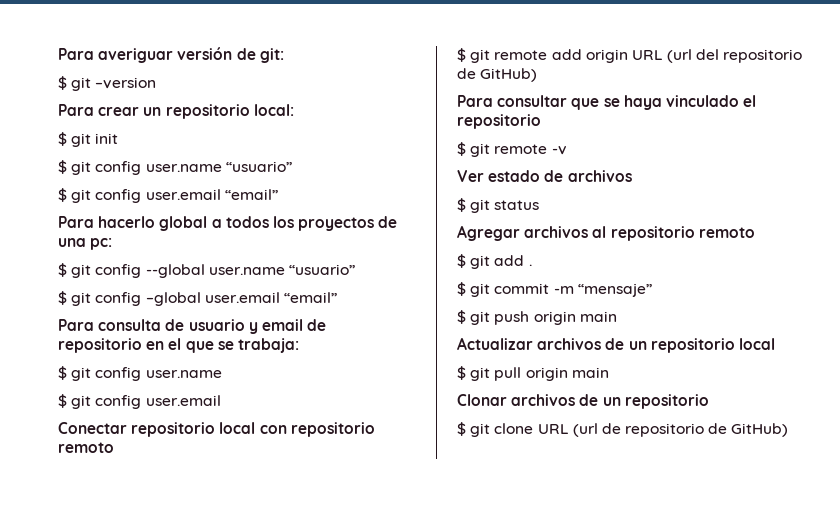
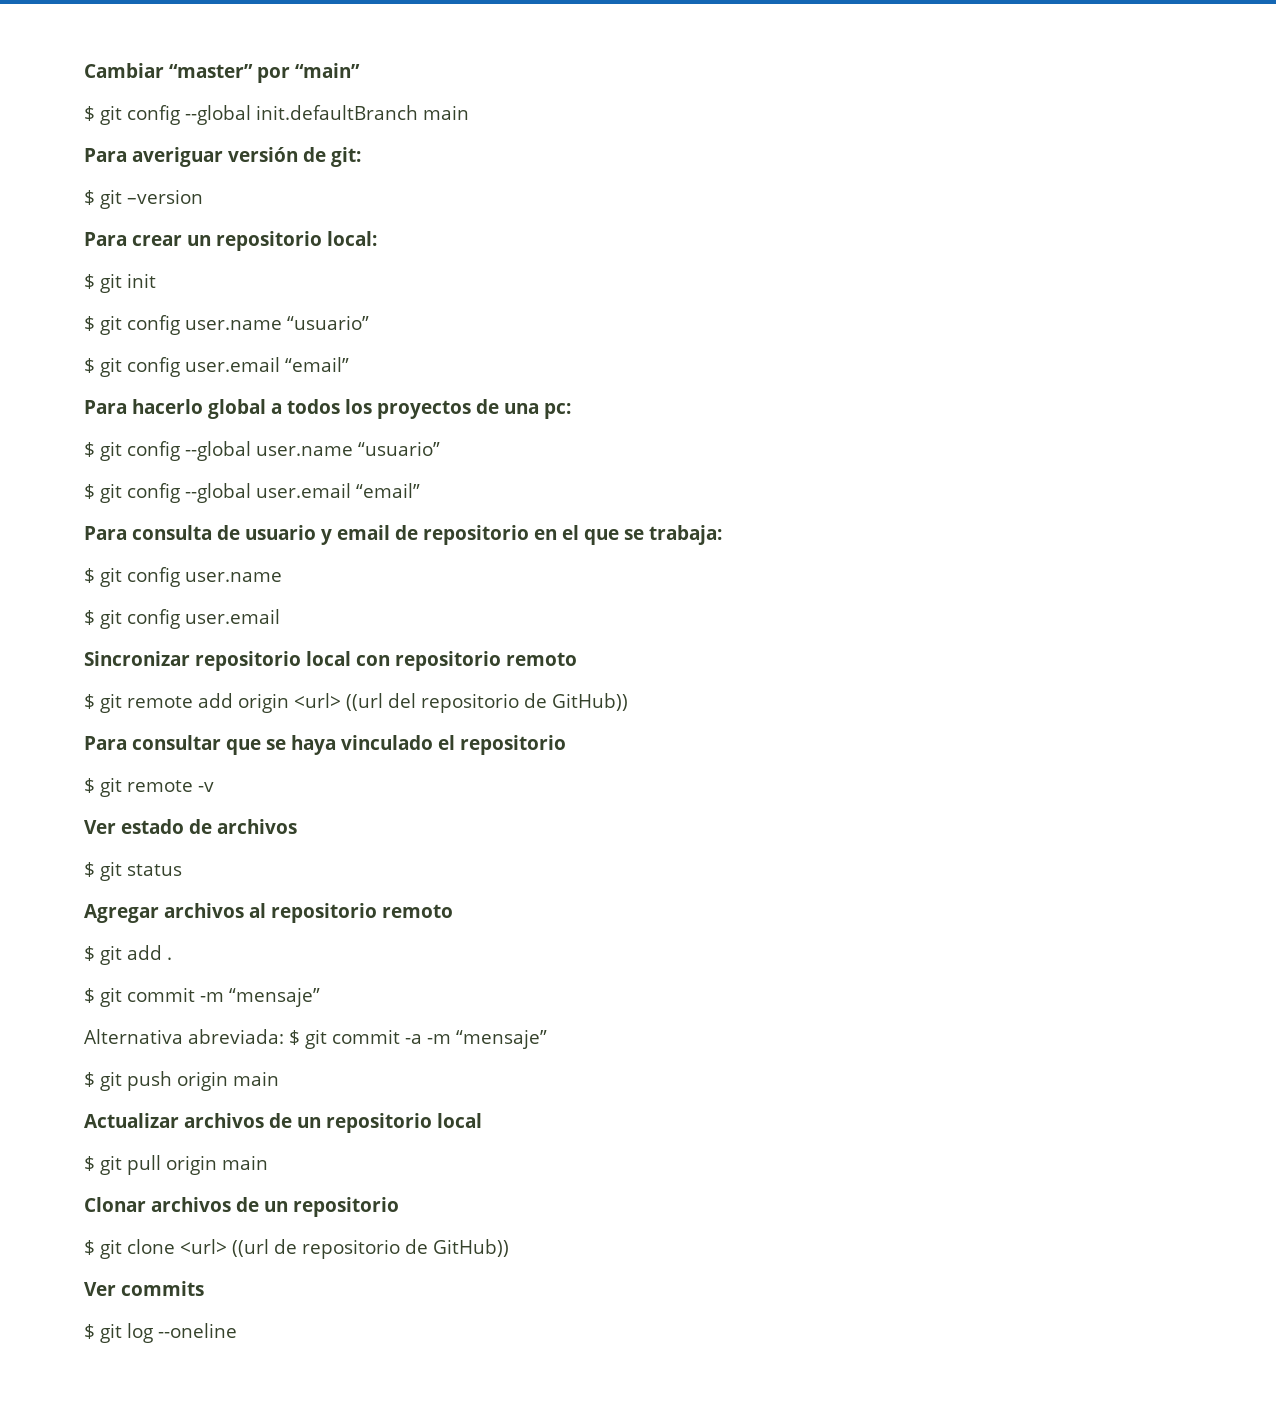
+ Cambiar “master” por “main”
+ $ git config --global init.defaultBranch main
- $ git config –global user.email “email”
+ $ git config --global user.email “email”
- Conectar repositorio local con repositorio remoto
+ Sincronizar repositorio local con repositorio remoto
- $ git remote add origin URL (url del repositorio de GitHub)
+ $ git remote add origin <url> ((url del repositorio de GitHub))
+ Alternativa abreviada: $ git commit -a -m “mensaje”
- $ git clone URL (url de repositorio de GitHub)
+ $ git clone <url> ((url de repositorio de GitHub))
+ Ver commits
+ $ git log --oneline

